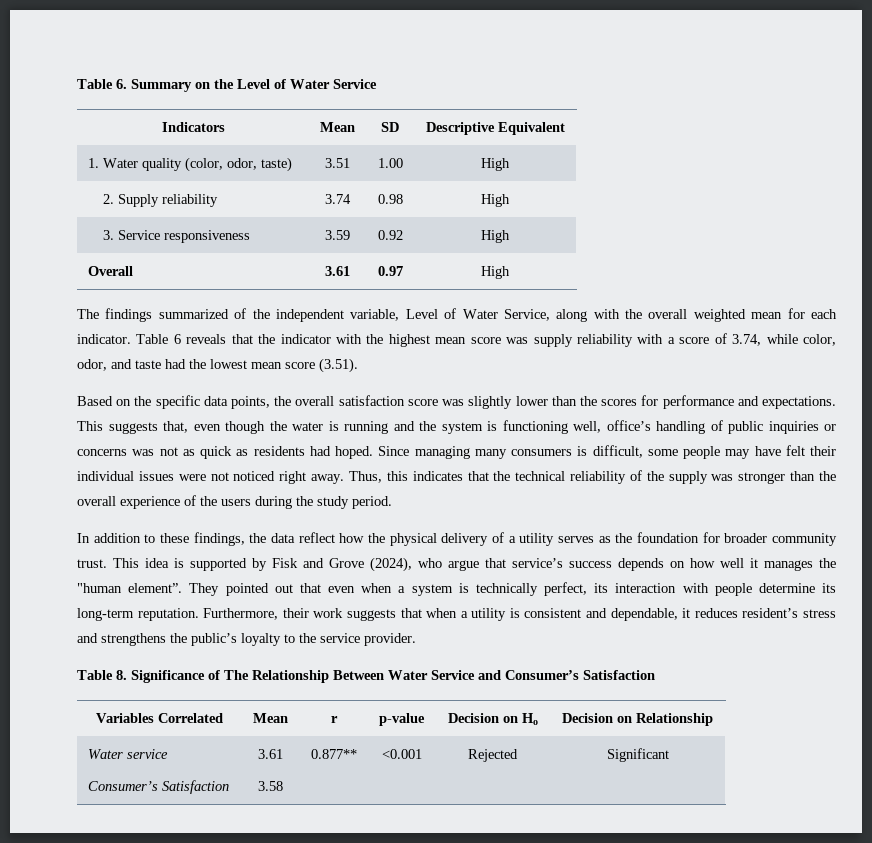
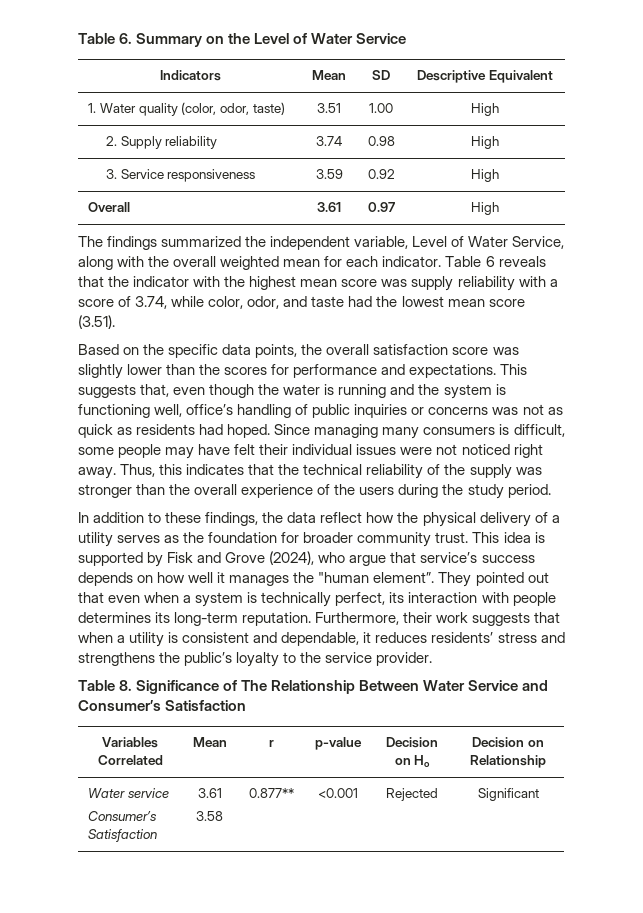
- The findings summarized of the independent variable, Level of Water Service, along with the overall weighted mean for each indicator.
+ The findings summarized the independent variable, Level of Water Service, along with the overall weighted mean for each indicator.
- They pointed out that even when a system is technically perfect, its interaction with people determine its long-term reputation.
+ They pointed out that even when a system is technically perfect, its interaction with people determines its long-term reputation.
- Furthermore, their work suggests that when a utility is consistent and dependable, it reduces resident’s stress and strengthens the public’s loyalty to the service provider.
+ Furthermore, their work suggests that when a utility is consistent and dependable, it reduces residents’ stress and strengthens the public’s loyalty to the service provider.

